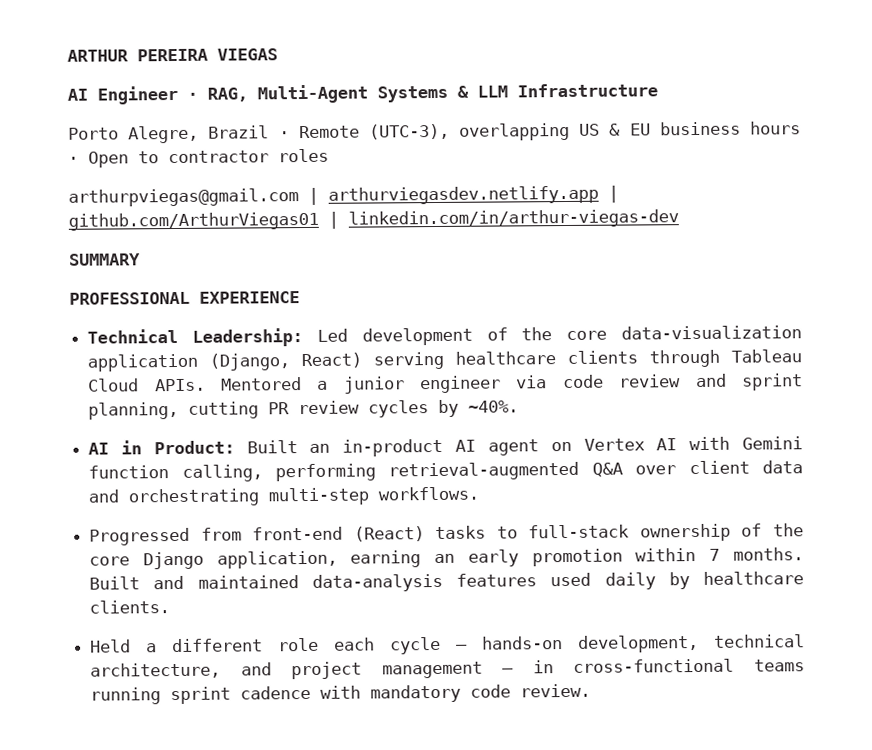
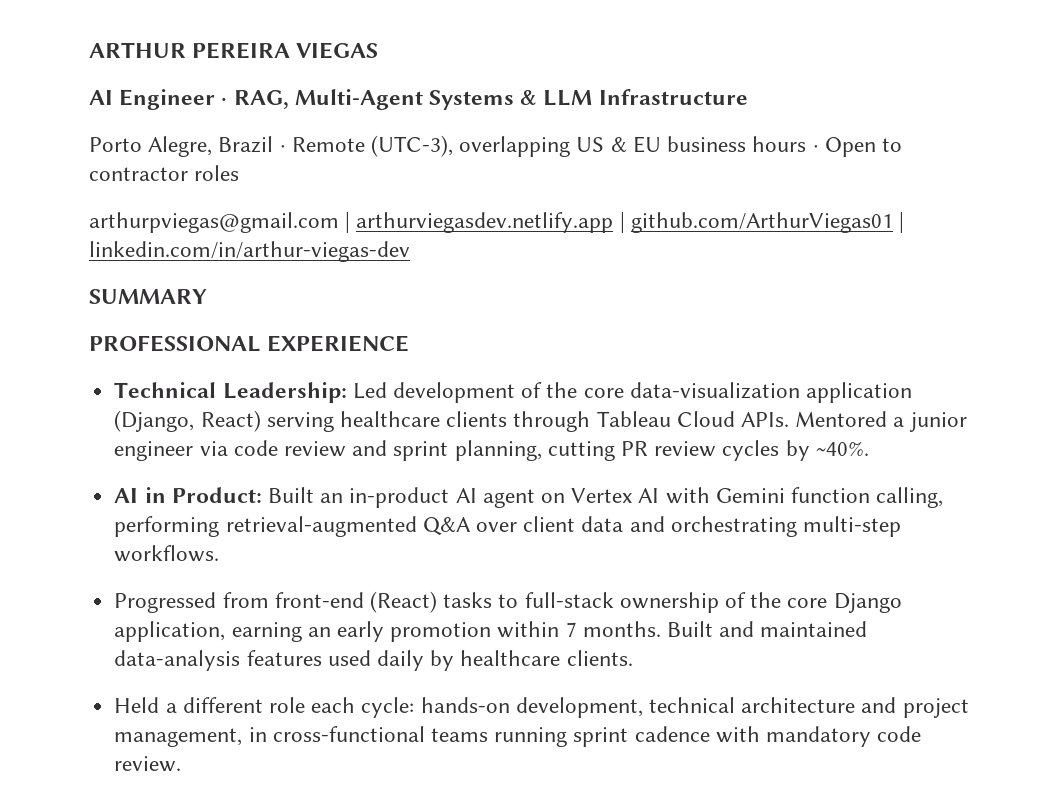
- Held a different role each cycle — hands-on development, technical architecture, and project management — in cross-functional teams running sprint cadence with mandatory code review.
+ Held a different role each cycle: hands-on development, technical architecture and project management, in cross-functional teams running sprint cadence with mandatory code review.

